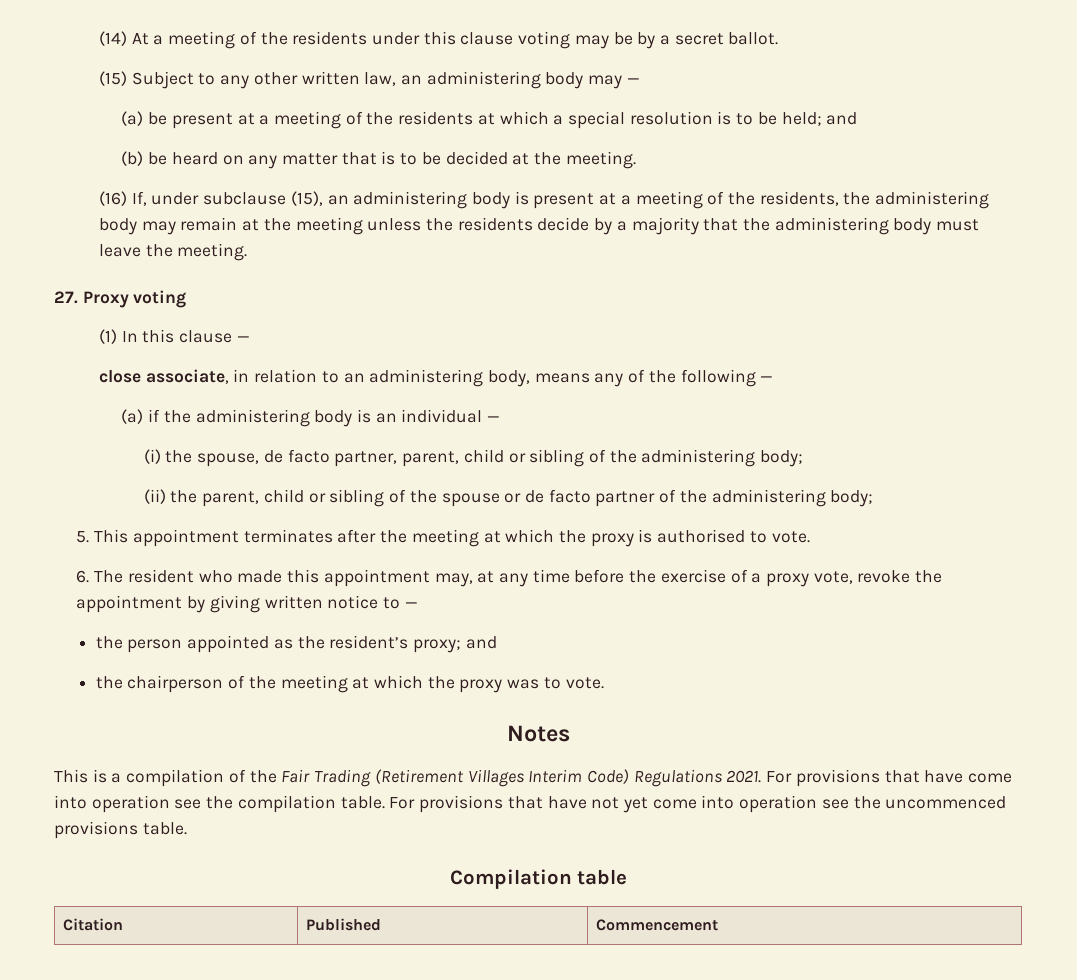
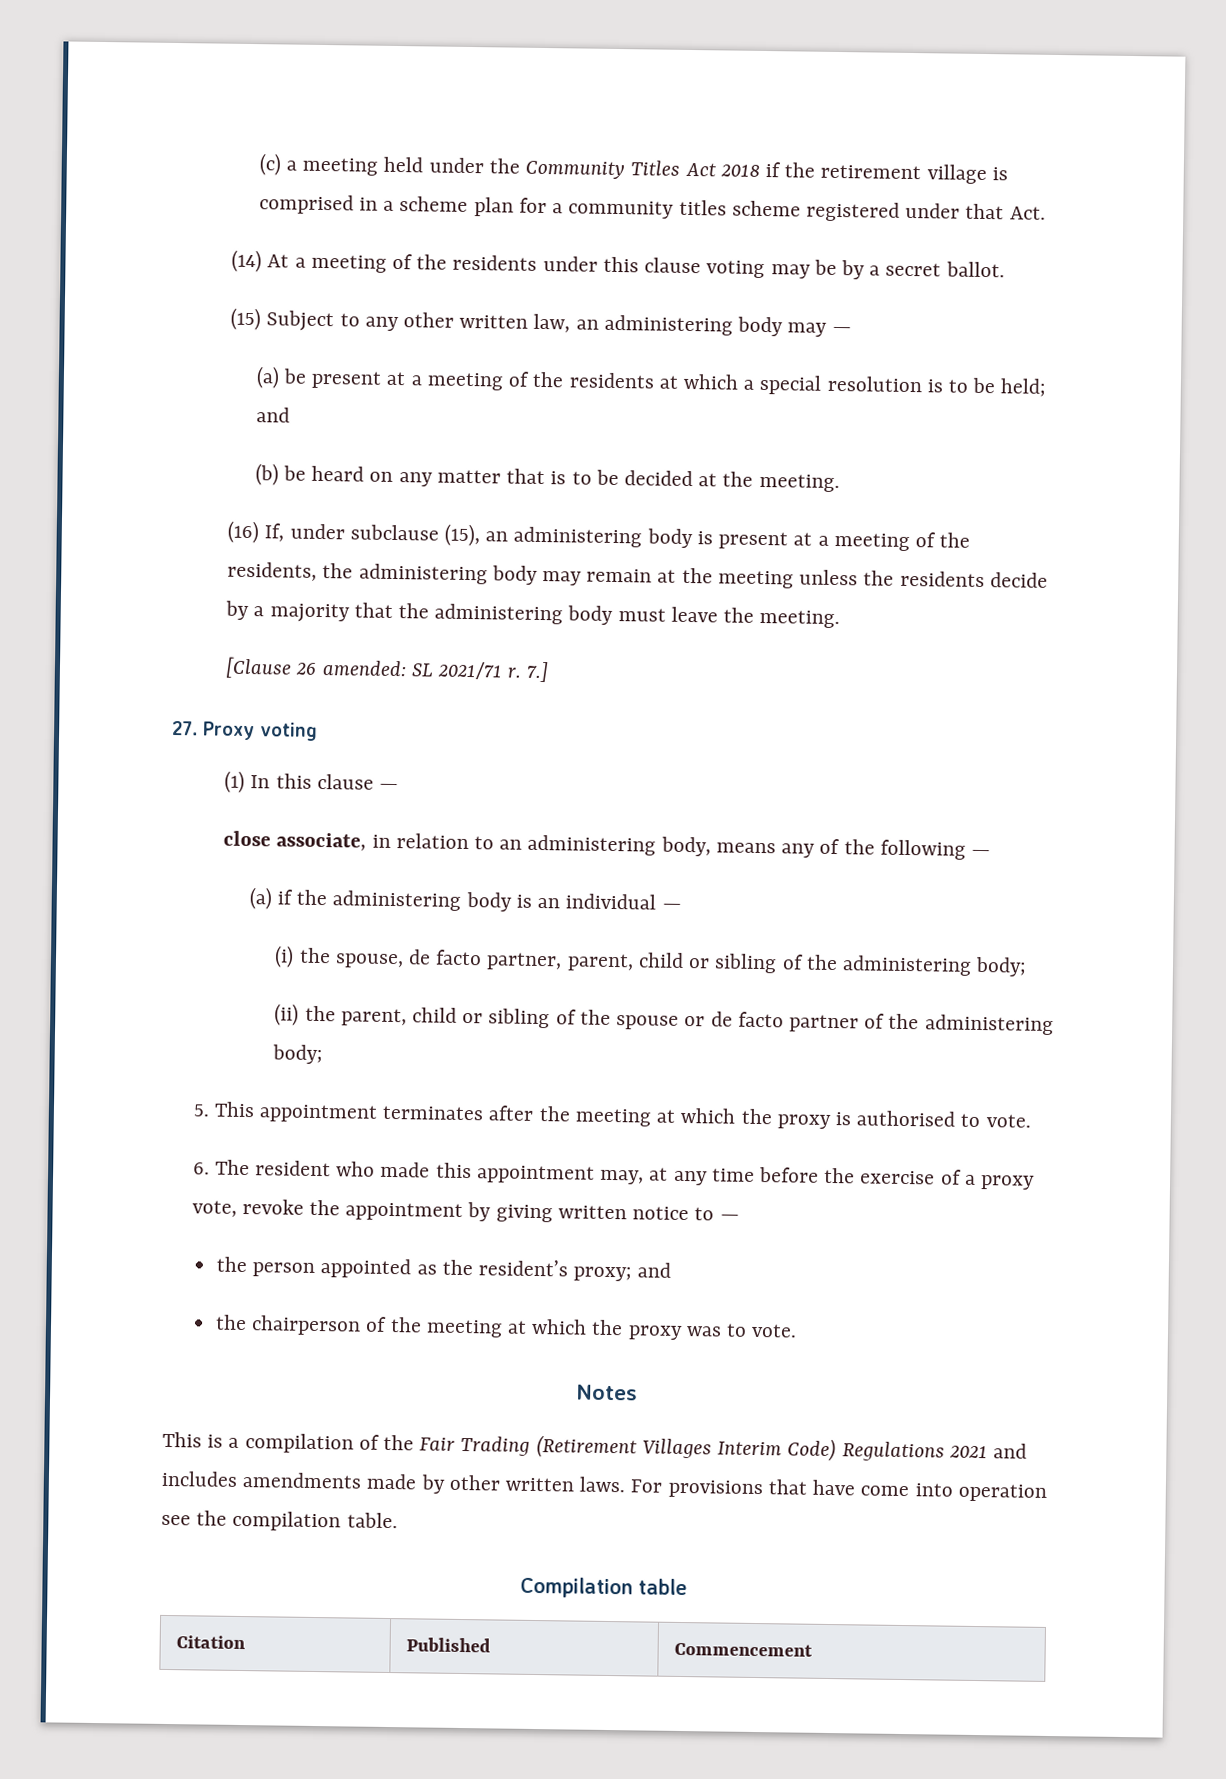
+ (c) a meeting held under the Community Titles Act 2018 if the retirement village is comprised in a scheme plan for a community titles scheme registered under that Act.
+ [Clause 26 amended: SL 2021/71 r. 7.]
- This is a compilation of the Fair Trading (Retirement Villages Interim Code) Regulations 2021.
+ This is a compilation of the Fair Trading (Retirement Villages Interim Code) Regulations 2021 and includes amendments made by other written laws.
- For provisions that have not yet come into operation see the uncommenced provisions table.

